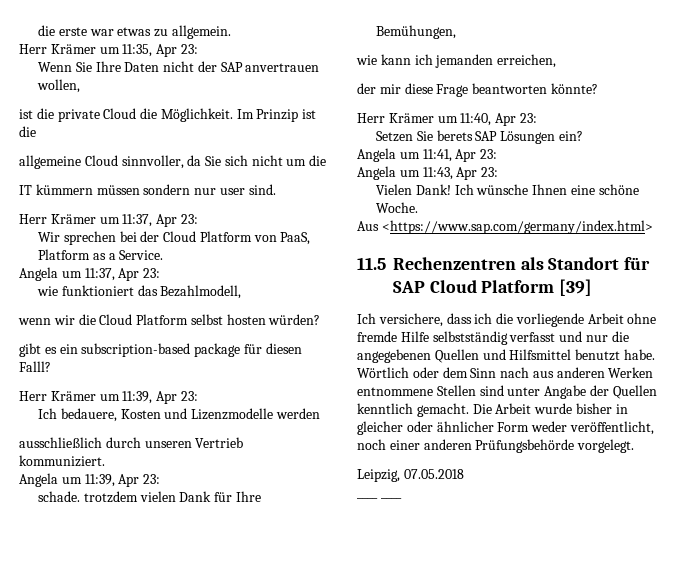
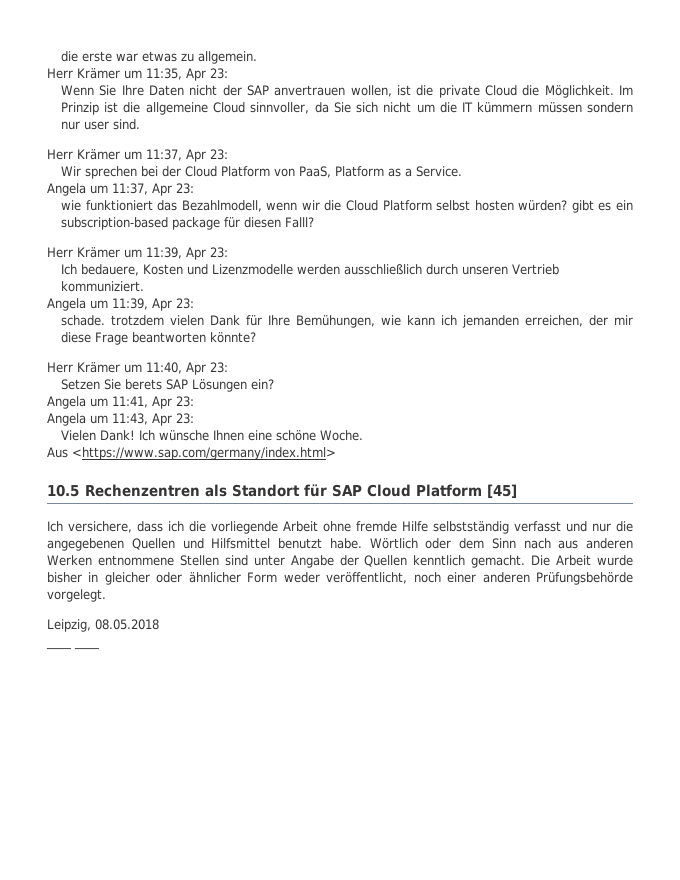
- Wenn Sie Ihre Daten nicht der SAP anvertrauen wollen,
- ist die private Cloud die Möglichkeit.
+ Wenn Sie Ihre Daten nicht der SAP anvertrauen wollen, ist die private Cloud die Möglichkeit.
- Im Prinzip ist die
- allgemeine Cloud sinnvoller, da Sie sich nicht um die
- IT kümmern müssen sondern nur user sind.
+ Im Prinzip ist die allgemeine Cloud sinnvoller, da Sie sich nicht um die IT kümmern müssen sondern nur user sind.
- wie funktioniert das Bezahlmodell,
- wenn wir die Cloud Platform selbst hosten würden?
- gibt es ein subscription-based package für diesen Falll?
+ wie funktioniert das Bezahlmodell, wenn wir die Cloud Platform selbst hosten würden? gibt es ein subscription-based package für diesen Falll?
- Ich bedauere, Kosten und Lizenzmodelle werden
- ausschließlich durch unseren Vertrieb kommuniziert.
+ Ich bedauere, Kosten und Lizenzmodelle werden ausschließlich durch unseren Vertrieb kommuniziert.
- schade. trotzdem vielen Dank für Ihre Bemühungen,
- wie kann ich jemanden erreichen,
- der mir diese Frage beantworten könnte?
+ schade. trotzdem vielen Dank für Ihre Bemühungen, wie kann ich jemanden erreichen, der mir diese Frage beantworten könnte?
- 11.5 Rechenzentren als Standort für SAP Cloud Platform [39]
+ 10.5 Rechenzentren als Standort für SAP Cloud Platform [45]
- Leipzig, 07.05.2018
+ Leipzig, 08.05.2018

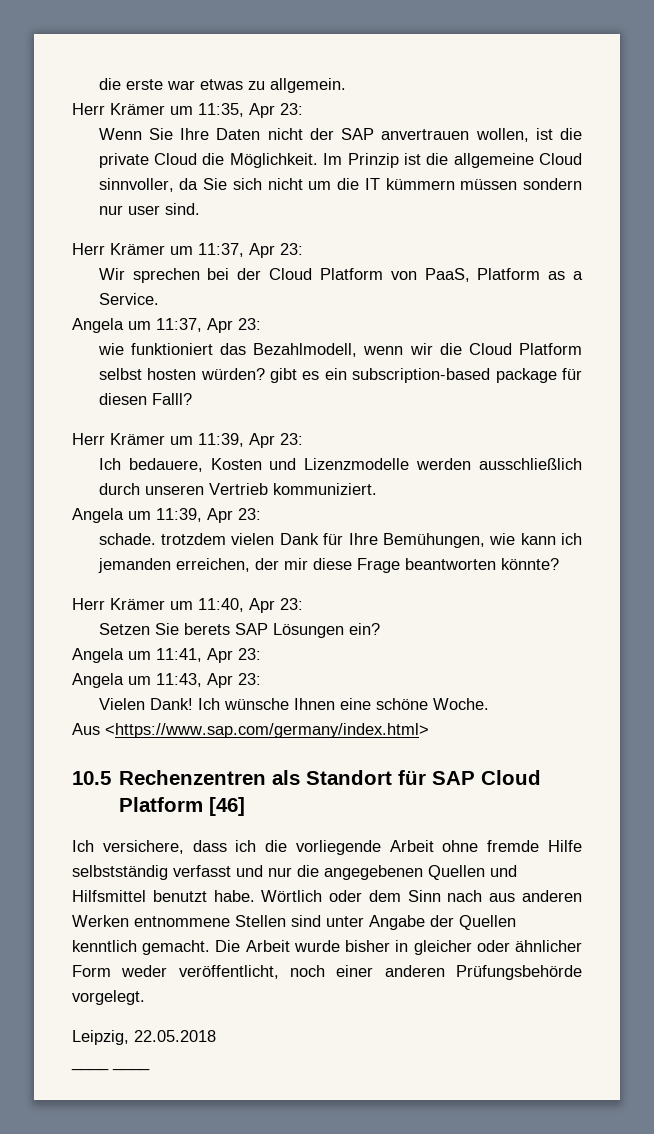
- 10.5 Rechenzentren als Standort für SAP Cloud Platform [45]
+ 10.5 Rechenzentren als Standort für SAP Cloud Platform [46]
- Leipzig, 08.05.2018
+ Leipzig, 22.05.2018

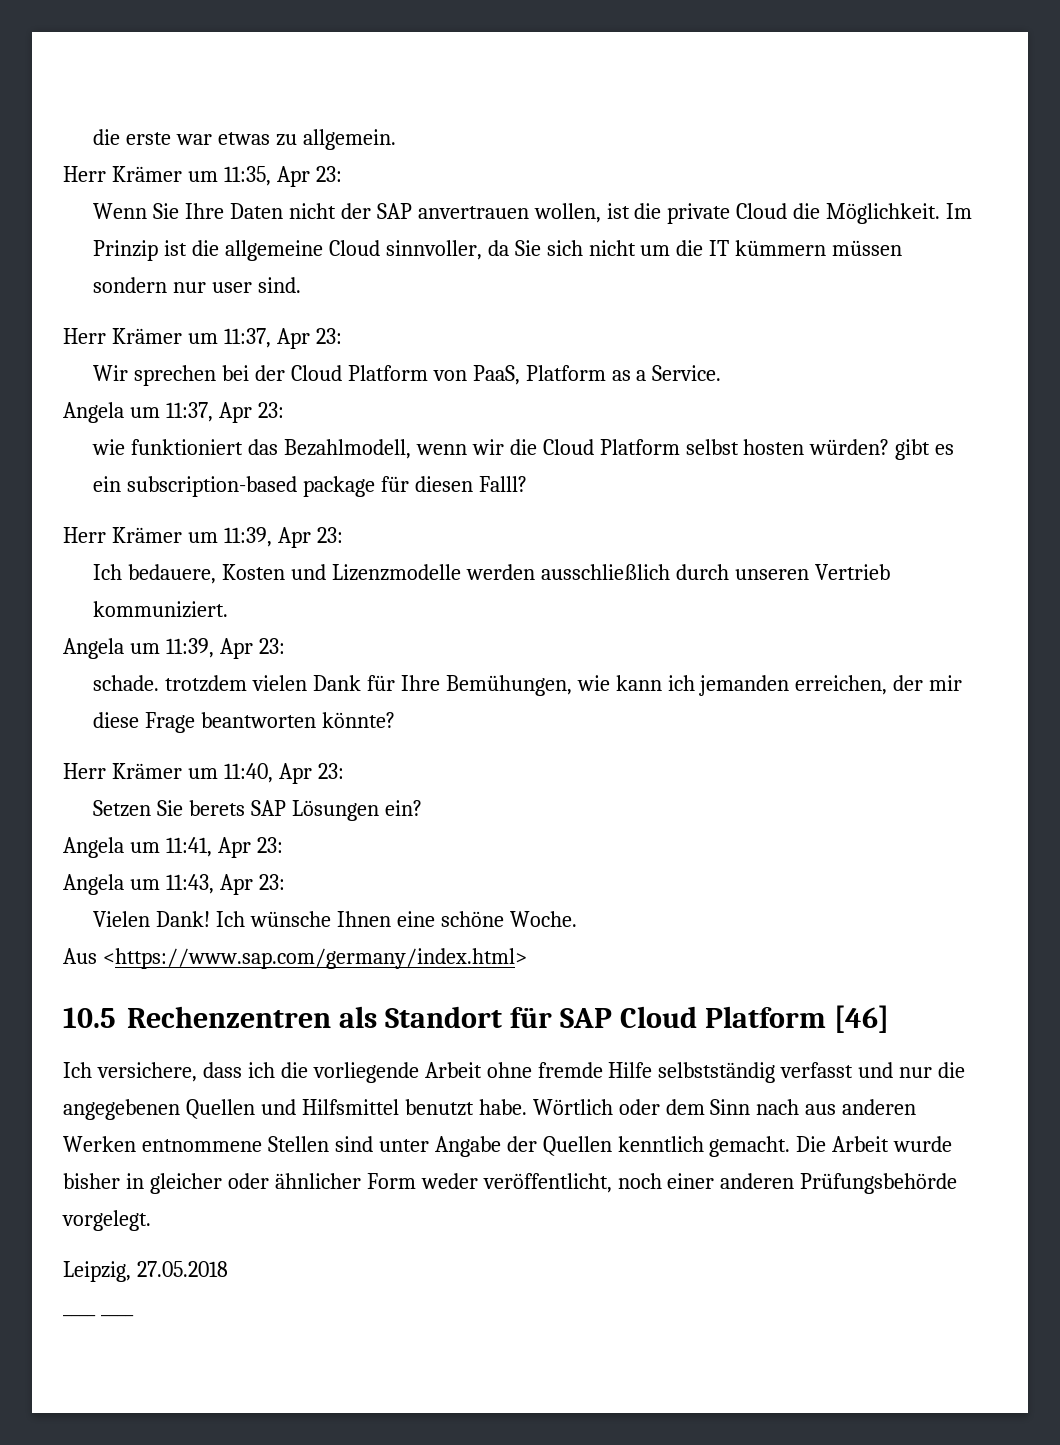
- Leipzig, 22.05.2018
+ Leipzig, 27.05.2018

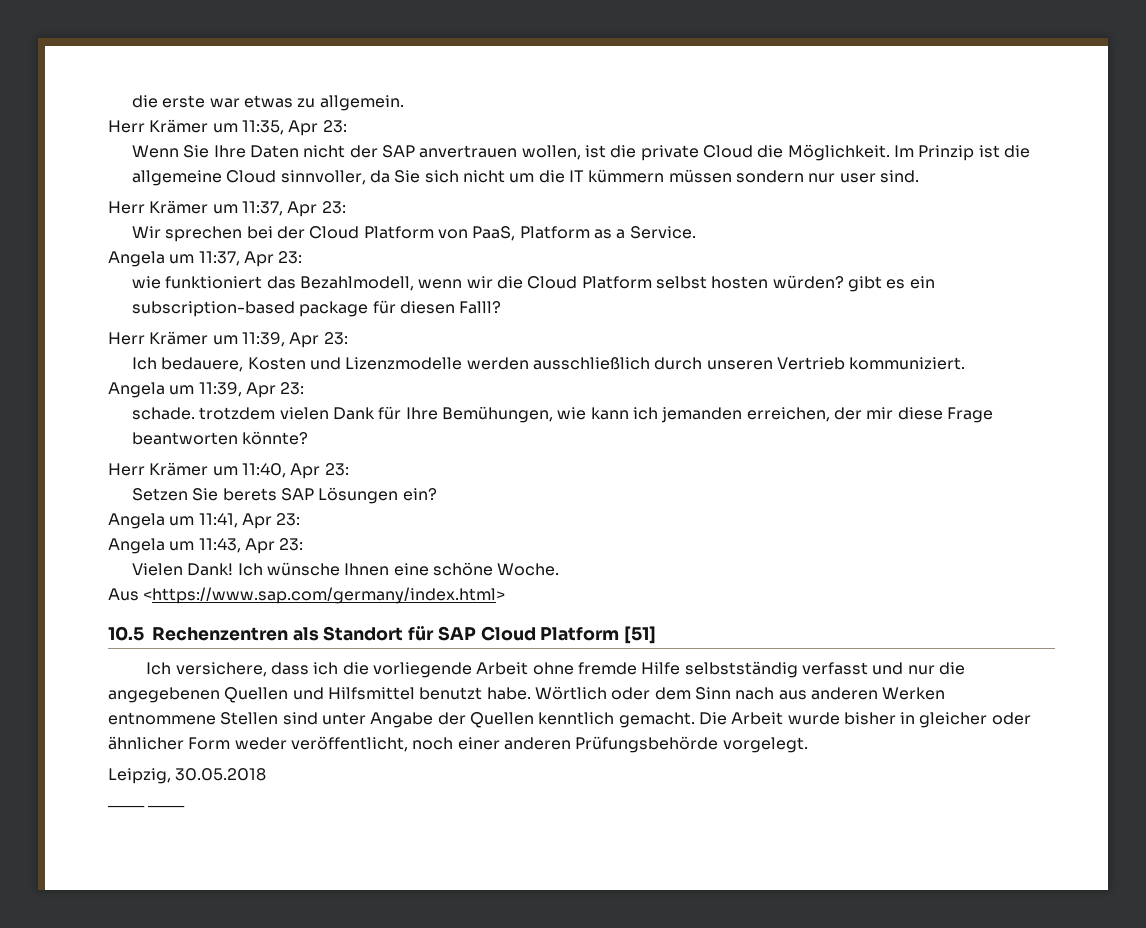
- 10.5 Rechenzentren als Standort für SAP Cloud Platform [46]
+ 10.5 Rechenzentren als Standort für SAP Cloud Platform [51]
- Leipzig, 27.05.2018
+ Leipzig, 30.05.2018

